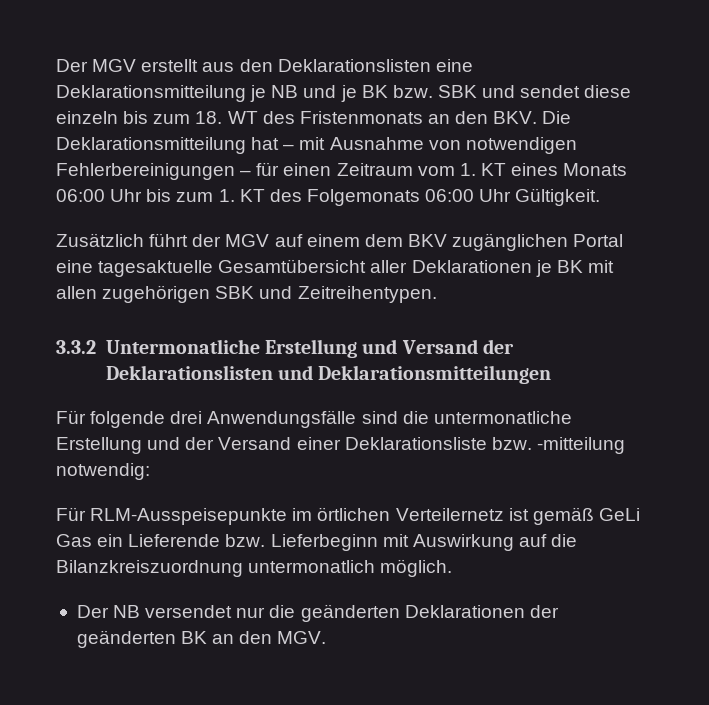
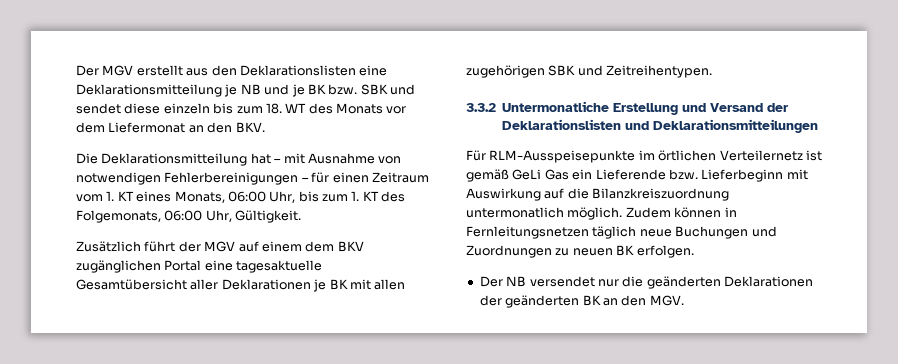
- Der MGV erstellt aus den Deklarationslisten eine Deklarationsmitteilung je NB und je BK bzw. SBK und sendet diese einzeln bis zum 18. WT des Fristenmonats an den BKV. Die Deklarationsmitteilung hat – mit Ausnahme von notwendigen Fehlerbereinigungen – für einen Zeitraum vom 1. KT eines Monats 06:00 Uhr bis zum 1. KT des Folgemonats 06:00 Uhr Gültigkeit.
+ Der MGV erstellt aus den Deklarationslisten eine Deklarationsmitteilung je NB und je BK bzw. SBK und sendet diese einzeln bis zum 18. WT des Monats vor dem Liefermonat an den BKV.
+ Die Deklarationsmitteilung hat – mit Ausnahme von notwendigen Fehlerbereinigungen – für einen Zeitraum vom 1. KT eines Monats, 06:00 Uhr, bis zum 1. KT des Folgemonats, 06:00 Uhr, Gültigkeit.
- Für folgende drei Anwendungsfälle sind die untermonatliche Erstellung und der Versand einer Deklarationsliste bzw. -mitteilung notwendig:
+ Zudem können in Fernleitungsnetzen täglich neue Buchungen und Zuordnungen zu neuen BK erfolgen.

